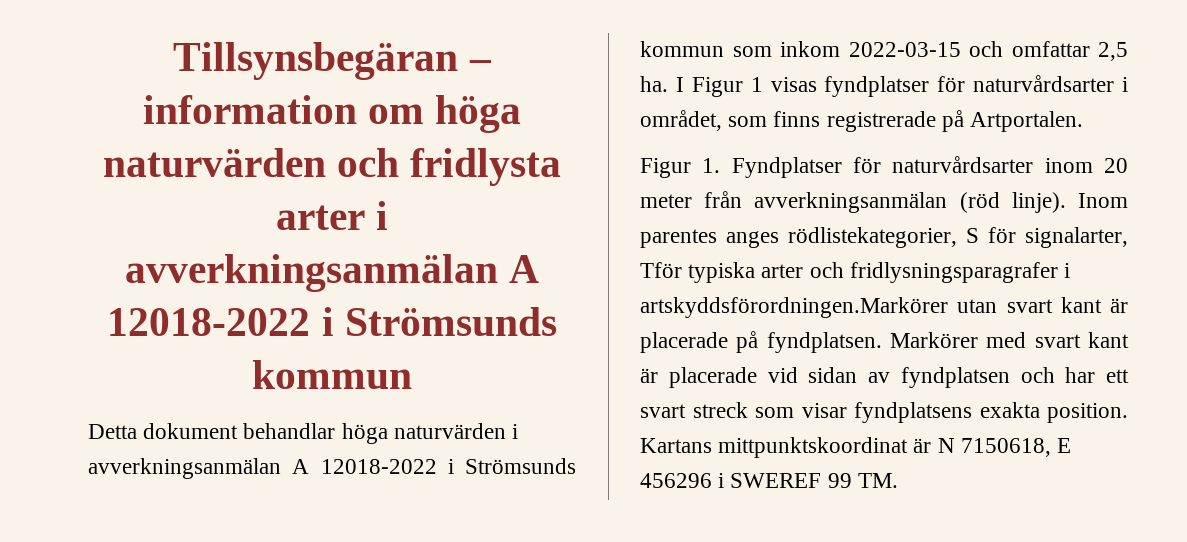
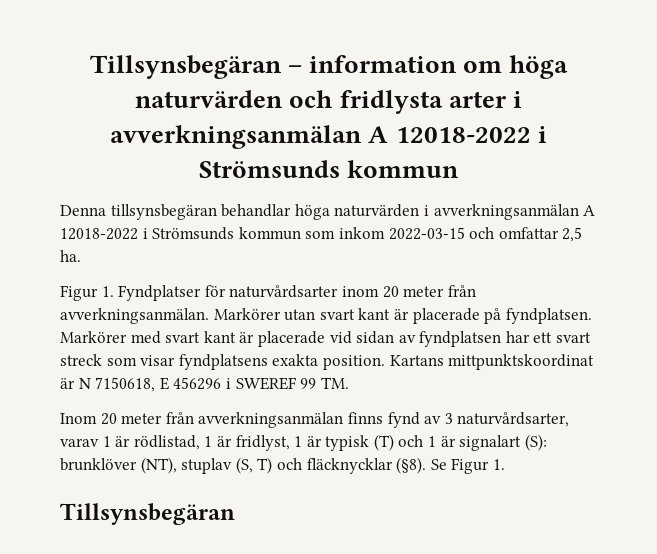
- Detta dokument behandlar höga naturvärden i avverkningsanmälan A 12018-2022 i Strömsunds kommun som inkom 2022-03-15 och omfattar 2,5 ha. I Figur 1 visas fyndplatser för naturvårdsarter i området, som finns registrerade på Artportalen.
+ Denna tillsynsbegäran behandlar höga naturvärden i avverkningsanmälan A 12018-2022 i Strömsunds kommun som inkom 2022-03-15 och omfattar 2,5 ha.
- Figur 1. Fyndplatser för naturvårdsarter inom 20 meter från avverkningsanmälan (röd linje). Inom parentes anges rödlistekategorier, S för signalarter, Tför typiska arter och fridlysningsparagrafer i artskyddsförordningen.Markörer utan svart kant är placerade på fyndplatsen.
+ Figur 1. Fyndplatser för naturvårdsarter inom 20 meter från avverkningsanmälan. Markörer utan svart kant är placerade på fyndplatsen.
- Markörer med svart kant är placerade vid sidan av fyndplatsen och har ett svart streck som visar fyndplatsens exakta position.
+ Markörer med svart kant är placerade vid sidan av fyndplatsen har ett svart streck som visar fyndplatsens exakta position.
+ Inom 20 meter från avverkningsanmälan finns fynd av 3 naturvårdsarter, varav 1 är rödlistad, 1 är fridlyst, 1 är typisk (T) och 1 är signalart (S): brunklöver (NT), stuplav (S, T) och fläcknycklar (§8). Se Figur 1.
+ Tillsynsbegäran

